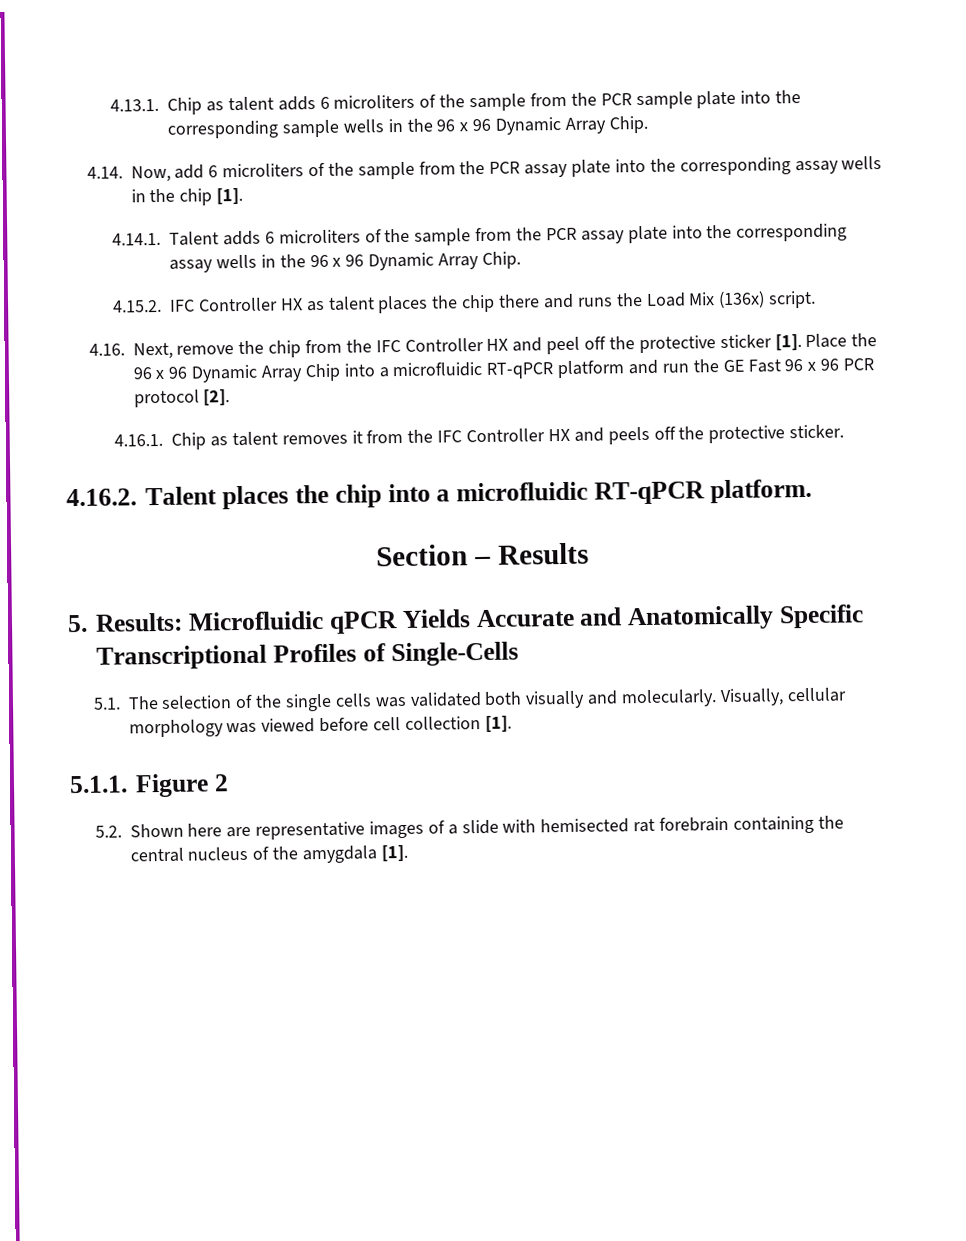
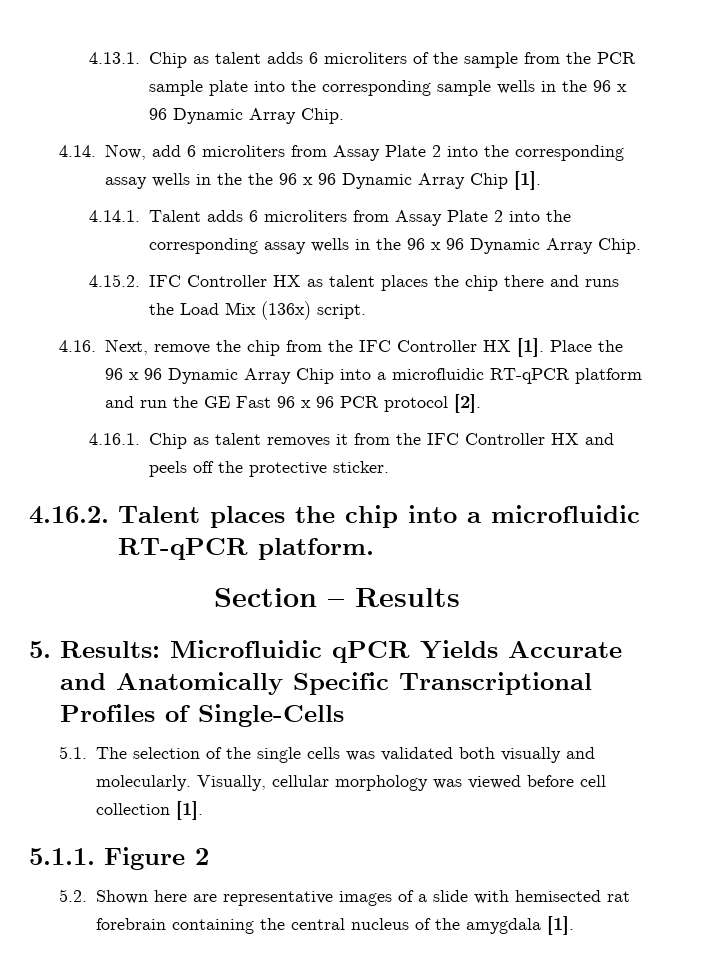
- 4.14. Now, add 6 microliters of the sample from the PCR assay plate into the corresponding assay wells in the chip [1].
+ 4.14. Now, add 6 microliters from Assay Plate 2 into the corresponding assay wells in the the 96 x 96 Dynamic Array Chip [1].
- 4.14.1. Talent adds 6 microliters of the sample from the PCR assay plate into the corresponding assay wells in the 96 x 96 Dynamic Array Chip.
+ 4.14.1. Talent adds 6 microliters from Assay Plate 2 into the corresponding assay wells in the 96 x 96 Dynamic Array Chip.
- 4.16. Next, remove the chip from the IFC Controller HX and peel off the protective sticker [1].
+ 4.16. Next, remove the chip from the IFC Controller HX [1].

